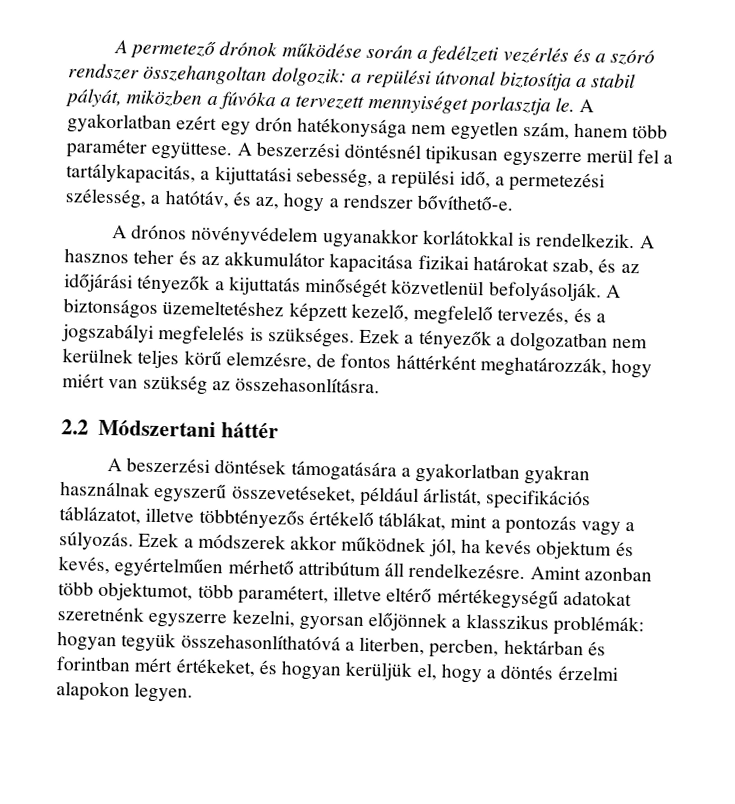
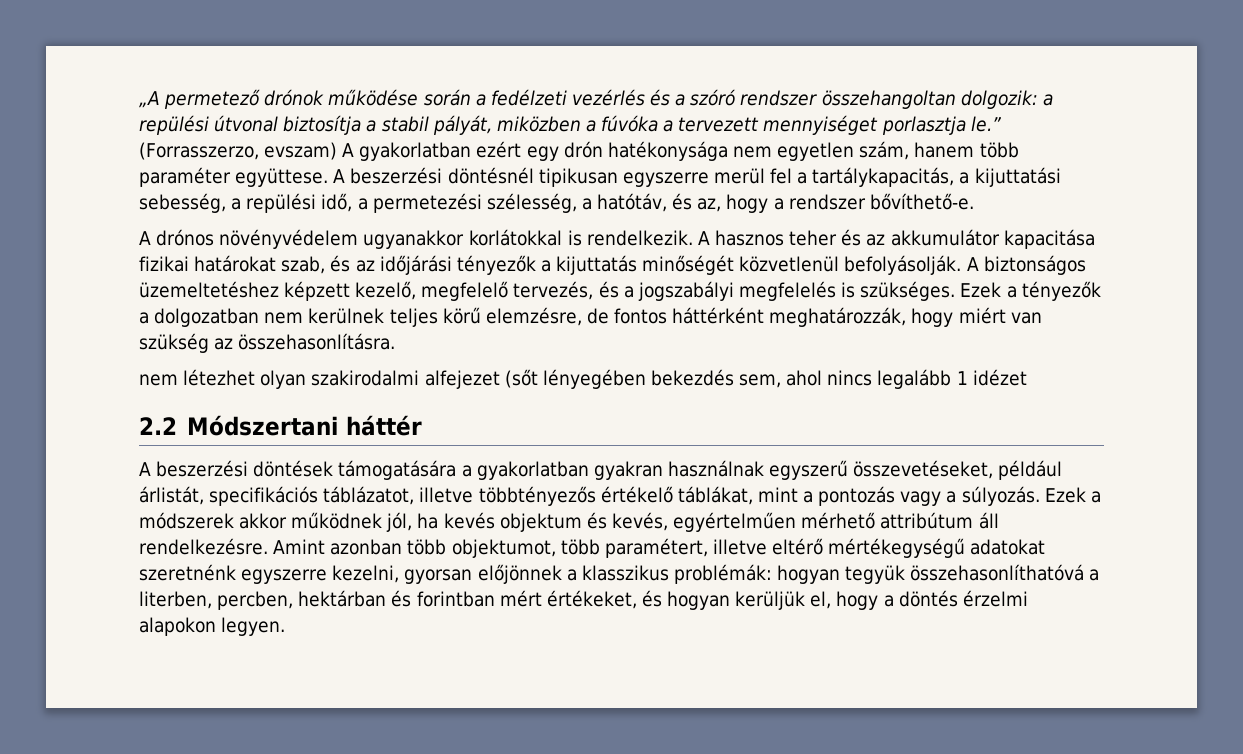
- A permetező drónok működése során a fedélzeti vezérlés és a szóró rendszer összehangoltan dolgozik: a repülési útvonal biztosítja a stabil pályát, miközben a fúvóka a tervezett mennyiséget porlasztja le. A gyakorlatban ezért egy drón hatékonysága nem egyetlen szám, hanem több paraméter együttese.
+ „A permetező drónok működése során a fedélzeti vezérlés és a szóró rendszer összehangoltan dolgozik: a repülési útvonal biztosítja a stabil pályát, miközben a fúvóka a tervezett mennyiséget porlasztja le.” (Forrasszerzo, evszam) A gyakorlatban ezért egy drón hatékonysága nem egyetlen szám, hanem több paraméter együttese.
+ nem létezhet olyan szakirodalmi alfejezet (sőt lényegében bekezdés sem, ahol nincs legalább 1 idézet

